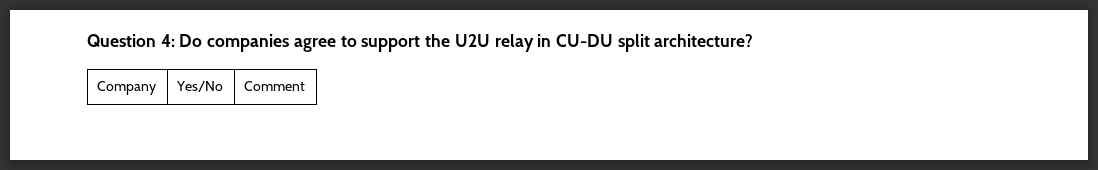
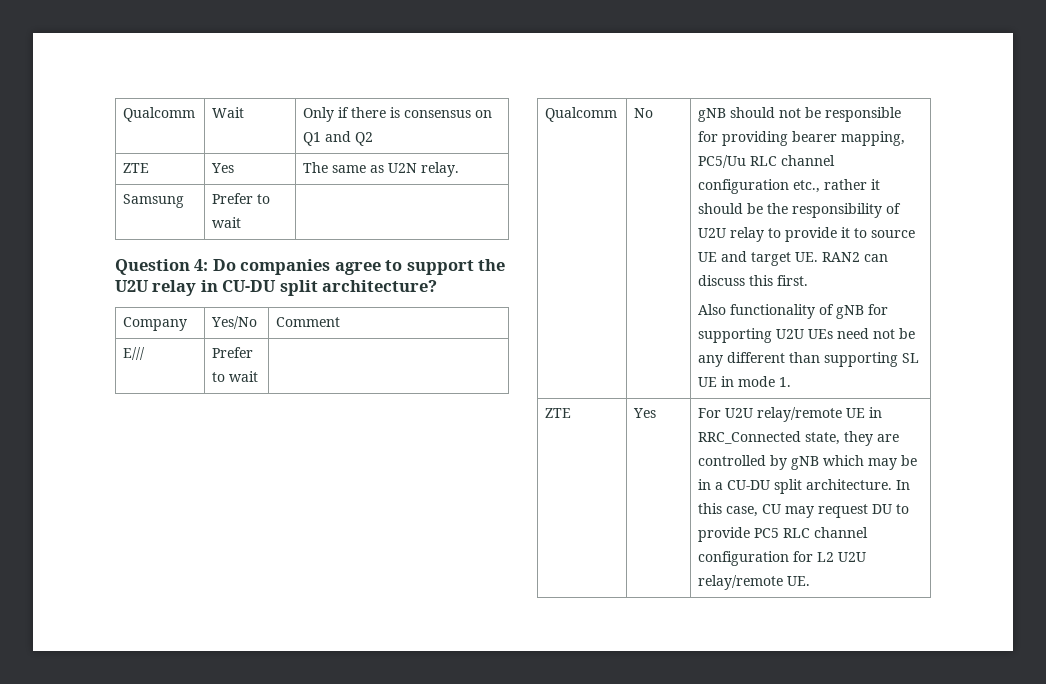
+ Qualcomm | Wait | Only if there is consensus on Q1 and Q2
+ ZTE | Yes | The same as U2N relay.
+ Samsung | Prefer to wait |
+ E/// | Prefer to wait |
+ Qualcomm | No | gNB should not be responsible for providing bearer mapping, PC5/Uu RLC channel configuration etc., rather it should be the responsibility of U2U relay to provide it to source UE and target UE. RAN2 can discuss this first.
+ Also functionality of gNB for supporting U2U UEs need not be any different than supporting SL UE in mode 1.
+ ZTE | Yes | For U2U relay/remote UE in RRC_Connected state, they are controlled by gNB which may be in a CU-DU split architecture. In this case, CU may request DU to provide PC5 RLC channel configuration for L2 U2U relay/remote UE.

